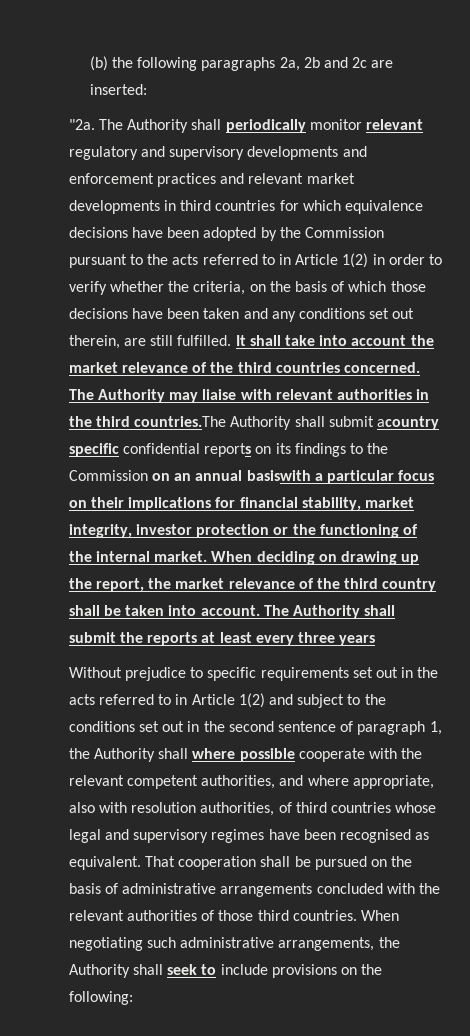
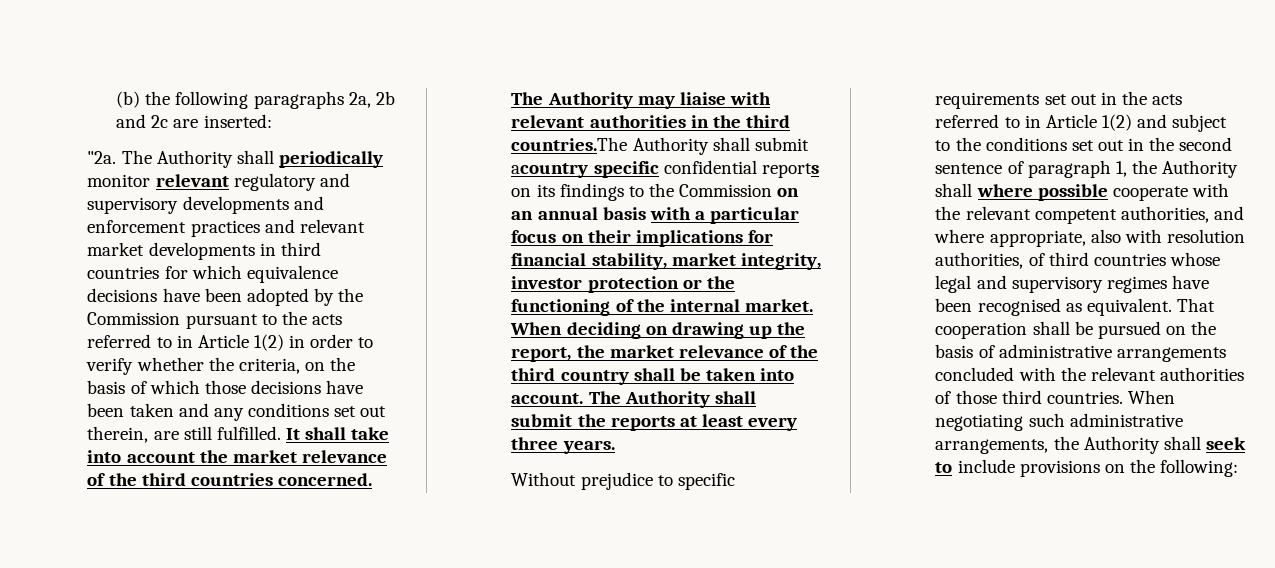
- The Authority may liaise with relevant authorities in the third countries.The Authority shall submit acountry specific confidential reports on its findings to the Commission on an annual basiswith a particular focus on their implications for financial stability, market integrity, investor protection or the functioning of the internal market.
+ The Authority may liaise with relevant authorities in the third countries.The Authority shall submit acountry specific confidential reports on its findings to the Commission on an annual basis with a particular focus on their implications for financial stability, market integrity, investor protection or the functioning of the internal market.
- The Authority shall submit the reports at least every three years
+ The Authority shall submit the reports at least every three years.

